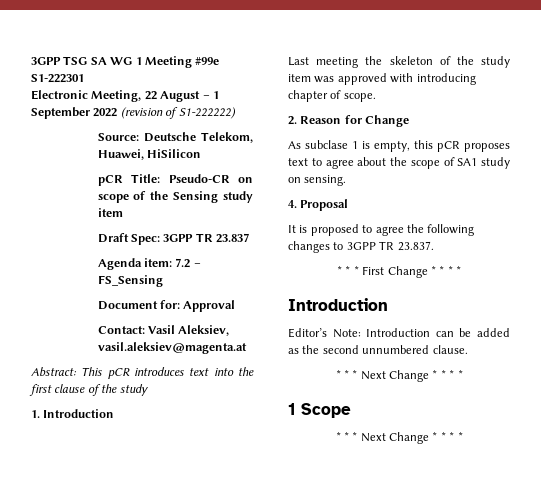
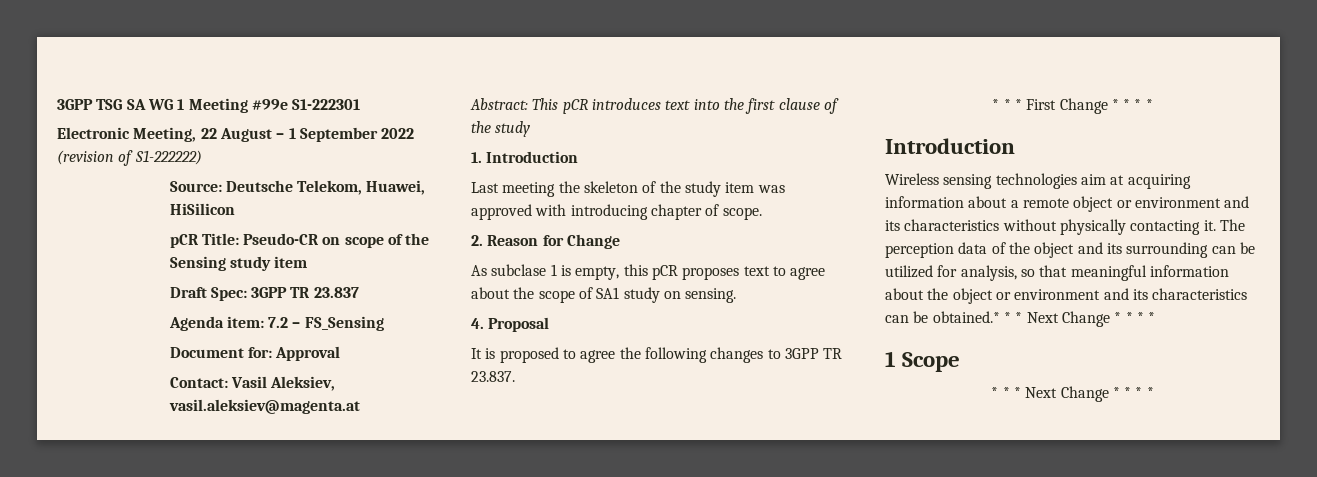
- Editor’s Note: Introduction can be added as the second unnumbered clause.
- * * * Next Change * * * *
+ Wireless sensing technologies aim at acquiring information about a remote object or environment and its characteristics without physically contacting it. The perception data of the object and its surrounding can be utilized for analysis, so that meaningful information about the object or environment and its characteristics can be obtained.* * * Next Change * * * *

